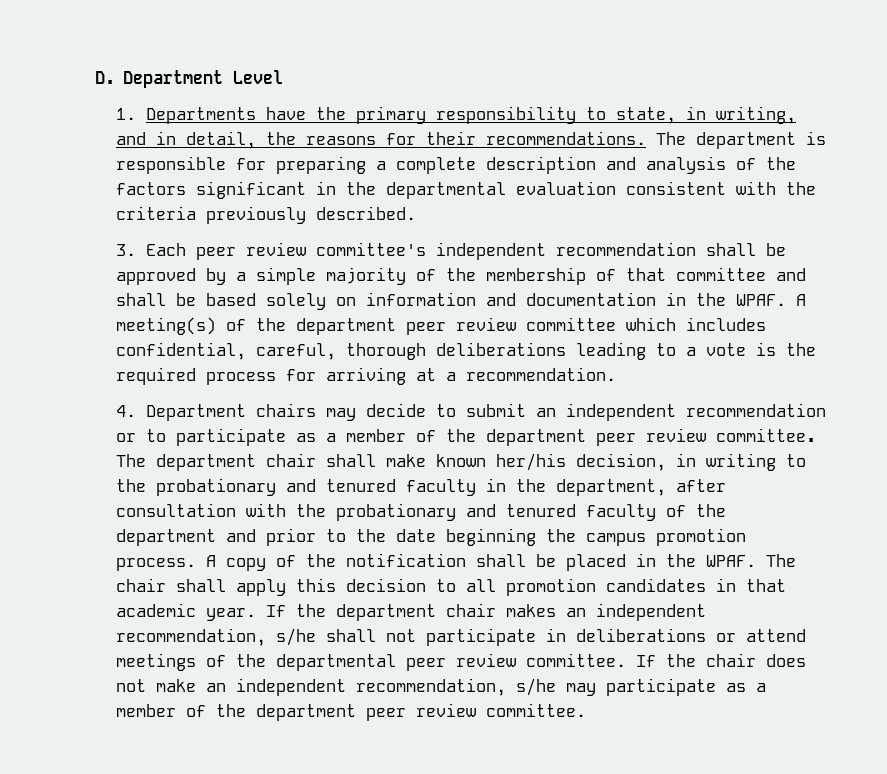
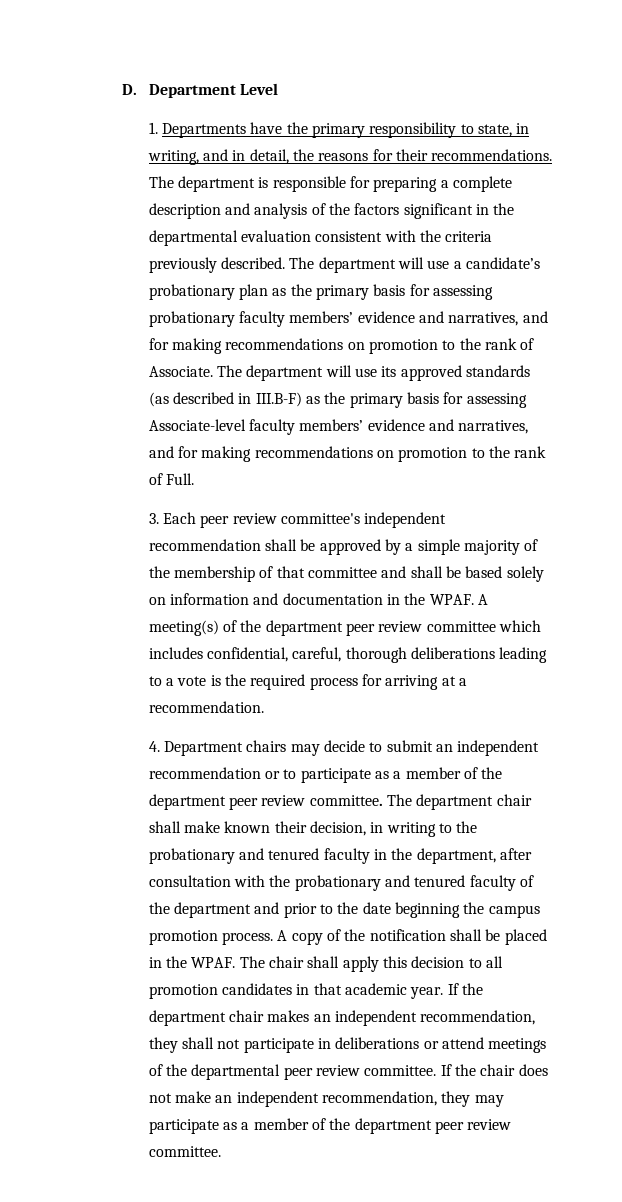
+ The department will use a candidate’s probationary plan as the primary basis for assessing probationary faculty members’ evidence and narratives, and for making recommendations on promotion to the rank of Associate. The department will use its approved standards (as described in III.B-F) as the primary basis for assessing Associate-level faculty members’ evidence and narratives, and for making recommendations on promotion to the rank of Full.
- The department chair shall make known her/his decision, in writing to the probationary and tenured faculty in the department, after consultation with the probationary and tenured faculty of the department and prior to the date beginning the campus promotion process.
+ The department chair shall make known their decision, in writing to the probationary and tenured faculty in the department, after consultation with the probationary and tenured faculty of the department and prior to the date beginning the campus promotion process.
- If the department chair makes an independent recommendation, s/he shall not participate in deliberations or attend meetings of the departmental peer review committee.
+ If the department chair makes an independent recommendation, they shall not participate in deliberations or attend meetings of the departmental peer review committee.
- If the chair does not make an independent recommendation, s/he may participate as a member of the department peer review committee.
+ If the chair does not make an independent recommendation, they may participate as a member of the department peer review committee.

